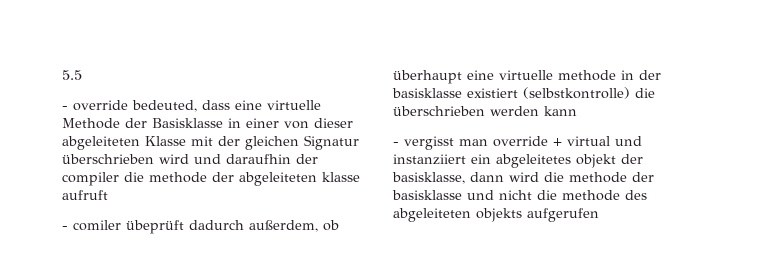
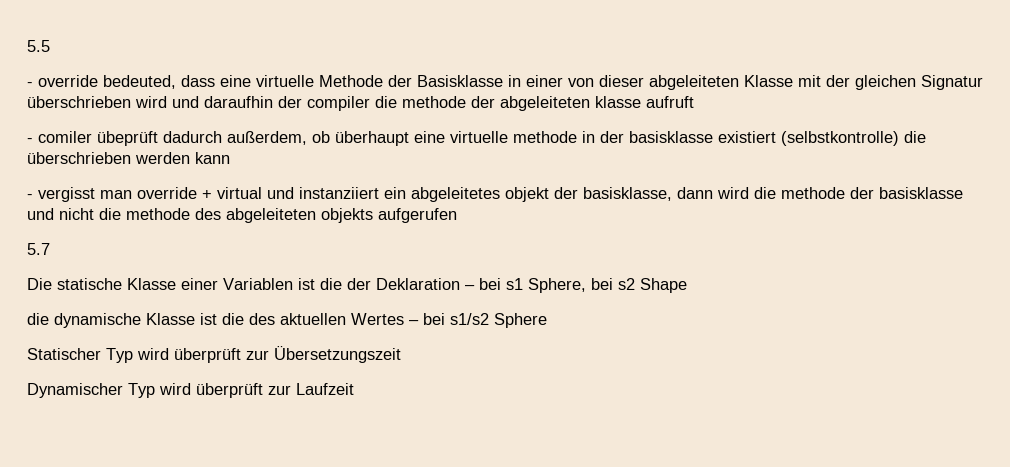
+ 5.7
+ Die statische Klasse einer Variablen ist die der Deklaration – bei s1 Sphere, bei s2 Shape
+ die dynamische Klasse ist die des aktuellen Wertes – bei s1/s2 Sphere
+ Statischer Typ wird überprüft zur Übersetzungszeit
+ Dynamischer Typ wird überprüft zur Laufzeit

